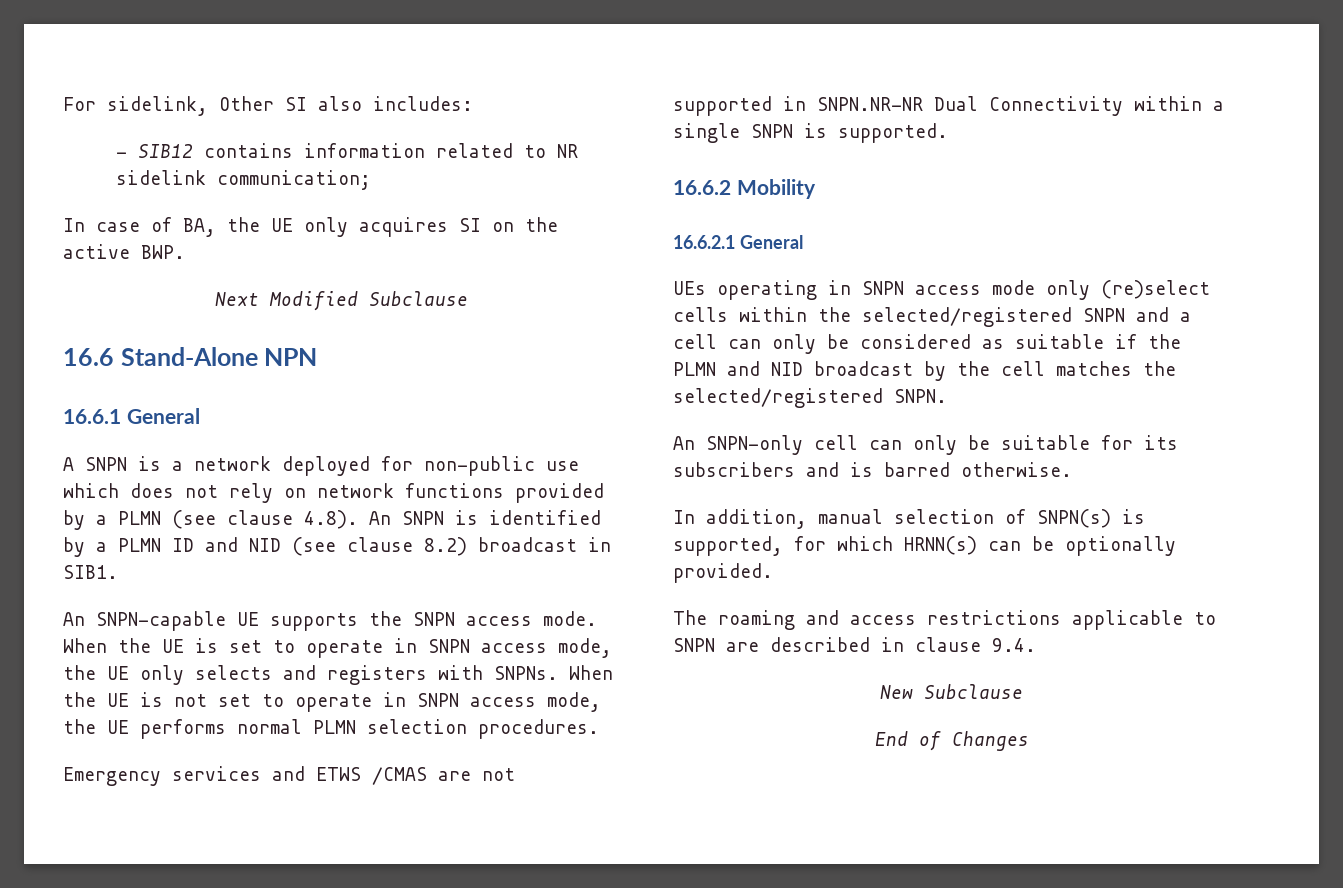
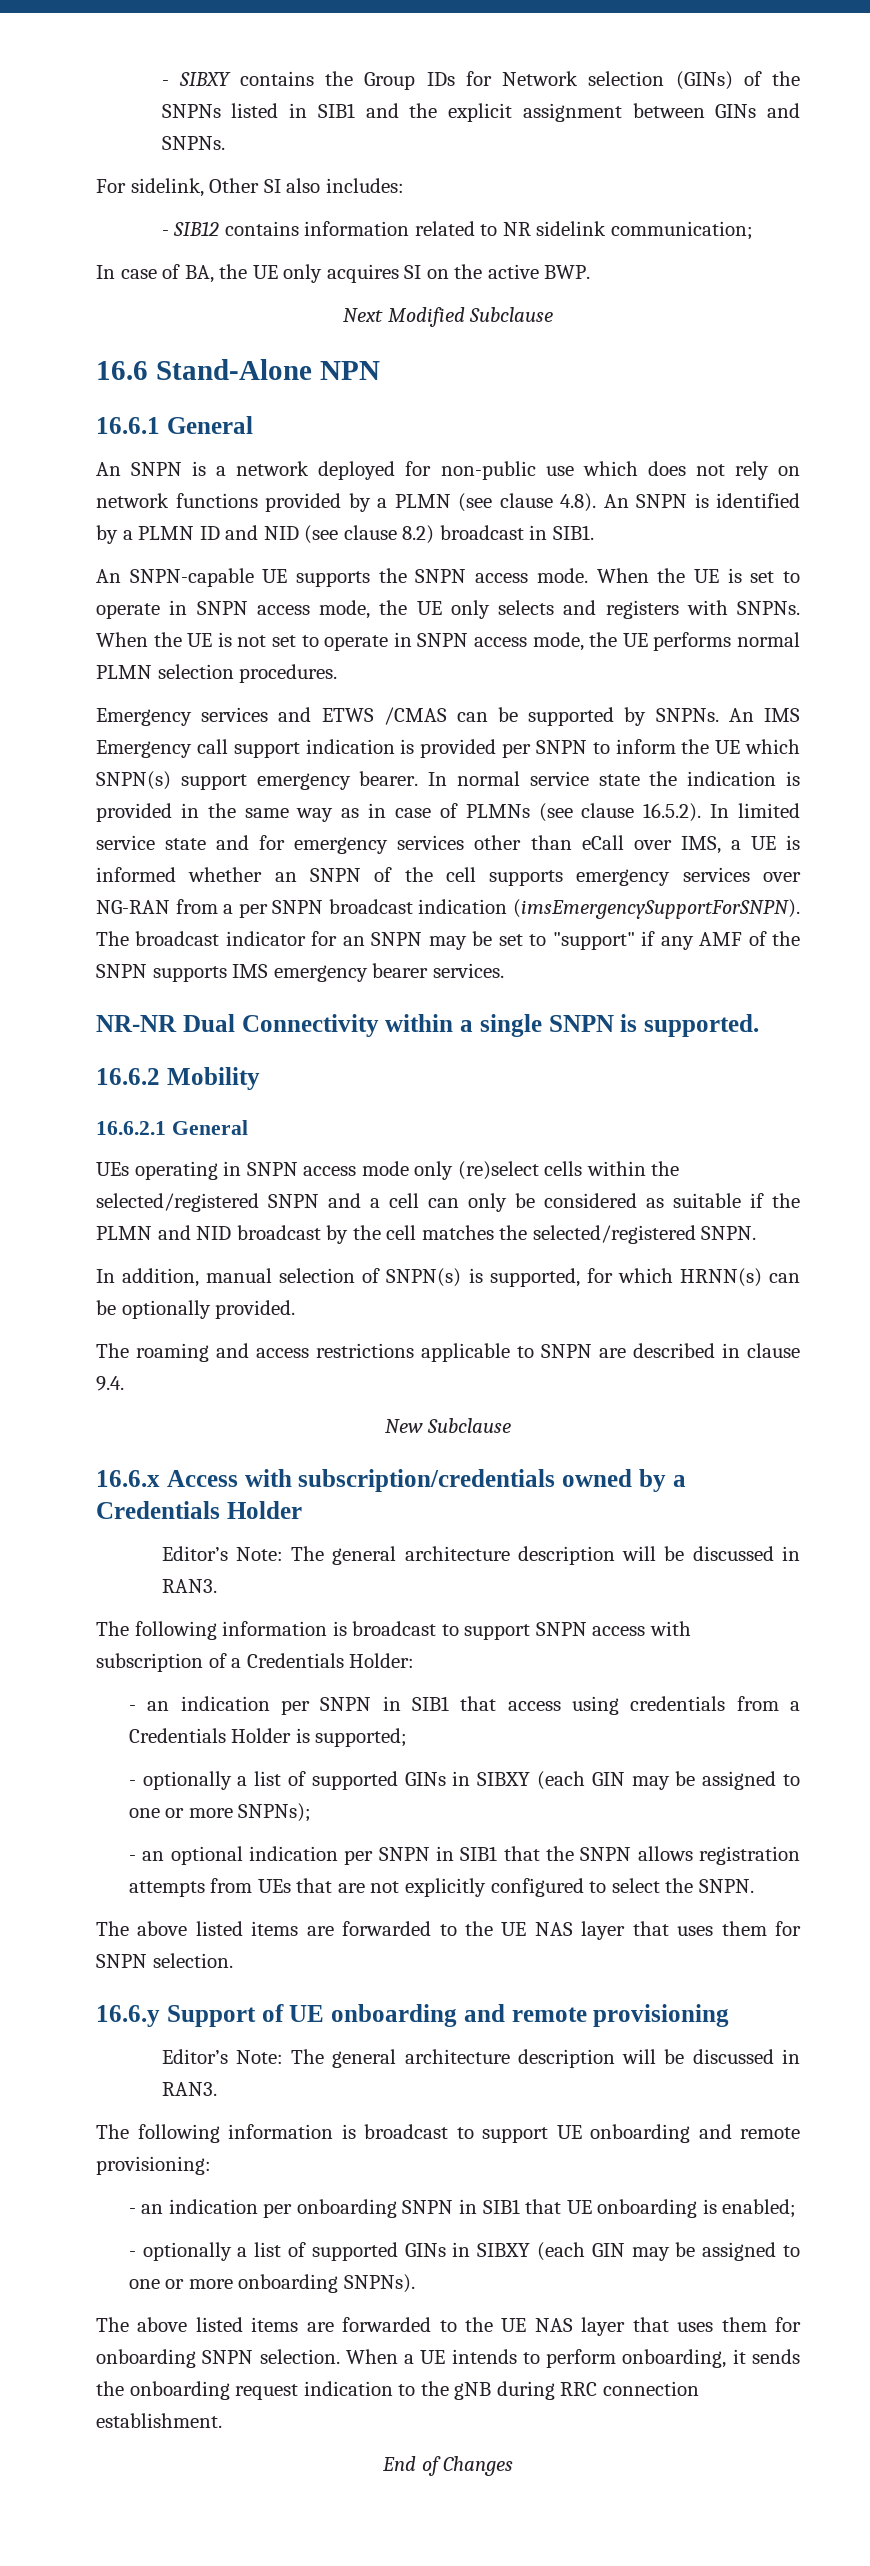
+ - SIBXY contains the Group IDs for Network selection (GINs) of the SNPNs listed in SIB1 and the explicit assignment between GINs and SNPNs.
- A SNPN is a network deployed for non-public use which does not rely on network functions provided by a PLMN (see clause 4.8). An SNPN is identified by a PLMN ID and NID (see clause 8.2) broadcast in SIB1.
+ An SNPN is a network deployed for non-public use which does not rely on network functions provided by a PLMN (see clause 4.8). An SNPN is identified by a PLMN ID and NID (see clause 8.2) broadcast in SIB1.
- Emergency services and ETWS /CMAS are not supported in SNPN.NR-NR Dual Connectivity within a single SNPN is supported.
+ Emergency services and ETWS /CMAS can be supported by SNPNs. An IMS Emergency call support indication is provided per SNPN to inform the UE which SNPN(s) support emergency bearer. In normal service state the indication is provided in the same way as in case of PLMNs (see clause 16.5.2). In limited service state and for emergency services other than eCall over IMS, a UE is informed whether an SNPN of the cell supports emergency services over NG-RAN from a per SNPN broadcast indication (imsEmergencySupportForSNPN). The broadcast indicator for an SNPN may be set to "support" if any AMF of the SNPN supports IMS emergency bearer services.
+ NR-NR Dual Connectivity within a single SNPN is supported.
- An SNPN-only cell can only be suitable for its subscribers and is barred otherwise.
+ 16.6.x Access with subscription/credentials owned by a Credentials Holder
+ Editor’s Note: The general architecture description will be discussed in RAN3.
+ The following information is broadcast to support SNPN access with subscription of a Credentials Holder:
+ - an indication per SNPN in SIB1 that access using credentials from a Credentials Holder is supported;
+ - optionally a list of supported GINs in SIBXY (each GIN may be assigned to one or more SNPNs);
+ - an optional indication per SNPN in SIB1 that the SNPN allows registration attempts from UEs that are not explicitly configured to select the SNPN.
+ The above listed items are forwarded to the UE NAS layer that uses them for SNPN selection.
+ 16.6.y Support of UE onboarding and remote provisioning
+ Editor’s Note: The general architecture description will be discussed in RAN3.
+ The following information is broadcast to support UE onboarding and remote provisioning:
+ - an indication per onboarding SNPN in SIB1 that UE onboarding is enabled;
+ - optionally a list of supported GINs in SIBXY (each GIN may be assigned to one or more onboarding SNPNs).
+ The above listed items are forwarded to the UE NAS layer that uses them for onboarding SNPN selection. When a UE intends to perform onboarding, it sends the onboarding request indication to the gNB during RRC connection establishment.

